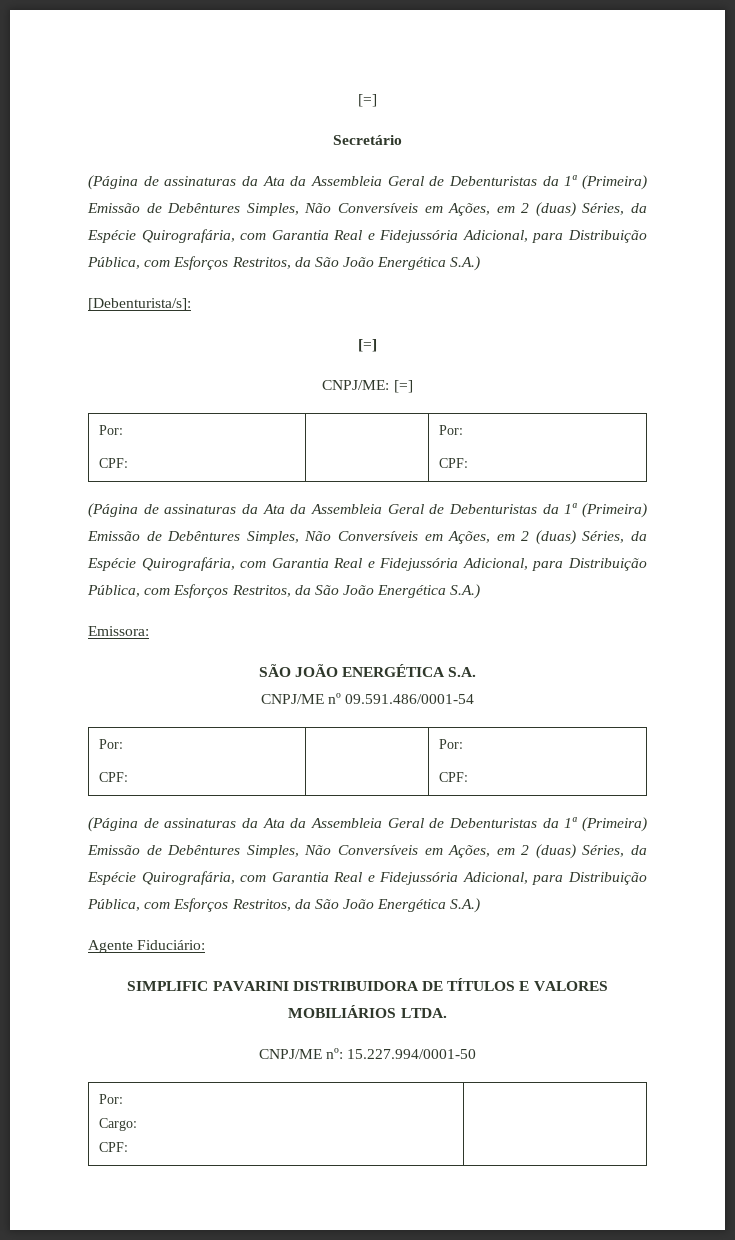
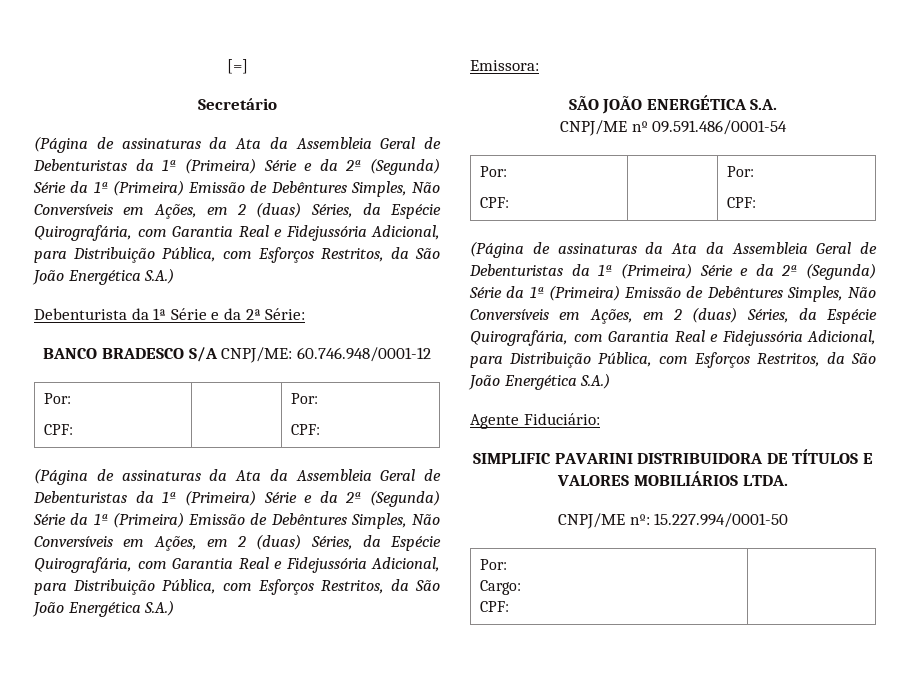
  Secretário
- (Página de assinaturas da Ata da Assembleia Geral de Debenturistas da 1ª (Primeira) Emissão de Debêntures Simples, Não Conversíveis em Ações, em 2 (duas) Séries, da Espécie Quirografária, com Garantia Real e Fidejussória Adicional, para Distribuição Pública, com Esforços Restritos, da São João Energética S.A.)
+ (Página de assinaturas da Ata da Assembleia Geral de Debenturistas da 1ª (Primeira) Série e da 2ª (Segunda) Série da 1ª (Primeira) Emissão de Debêntures Simples, Não Conversíveis em Ações, em 2 (duas) Séries, da Espécie Quirografária, com Garantia Real e Fidejussória Adicional, para Distribuição Pública, com Esforços Restritos, da São João Energética S.A.)
- [Debenturista/s]:
- [=]
- CNPJ/ME: [=]
+ Debenturista da 1ª Série e da 2ª Série:
+ BANCO BRADESCO S/A CNPJ/ME: 60.746.948/0001-12
  Por:
  CPF: | | Por:
  CPF:
- (Página de assinaturas da Ata da Assembleia Geral de Debenturistas da 1ª (Primeira) Emissão de Debêntures Simples, Não Conversíveis em Ações, em 2 (duas) Séries, da Espécie Quirografária, com Garantia Real e Fidejussória Adicional, para Distribuição Pública, com Esforços Restritos, da São João Energética S.A.)
+ (Página de assinaturas da Ata da Assembleia Geral de Debenturistas da 1ª (Primeira) Série e da 2ª (Segunda) Série da 1ª (Primeira) Emissão de Debêntures Simples, Não Conversíveis em Ações, em 2 (duas) Séries, da Espécie Quirografária, com Garantia Real e Fidejussória Adicional, para Distribuição Pública, com Esforços Restritos, da São João Energética S.A.)
  CNPJ/ME nº 09.591.486/0001-54
  Por:
  CPF: | | Por:
  CPF:
- (Página de assinaturas da Ata da Assembleia Geral de Debenturistas da 1ª (Primeira) Emissão de Debêntures Simples, Não Conversíveis em Ações, em 2 (duas) Séries, da Espécie Quirografária, com Garantia Real e Fidejussória Adicional, para Distribuição Pública, com Esforços Restritos, da São João Energética S.A.)
+ (Página de assinaturas da Ata da Assembleia Geral de Debenturistas da 1ª (Primeira) Série e da 2ª (Segunda) Série da 1ª (Primeira) Emissão de Debêntures Simples, Não Conversíveis em Ações, em 2 (duas) Séries, da Espécie Quirografária, com Garantia Real e Fidejussória Adicional, para Distribuição Pública, com Esforços Restritos, da São João Energética S.A.)

